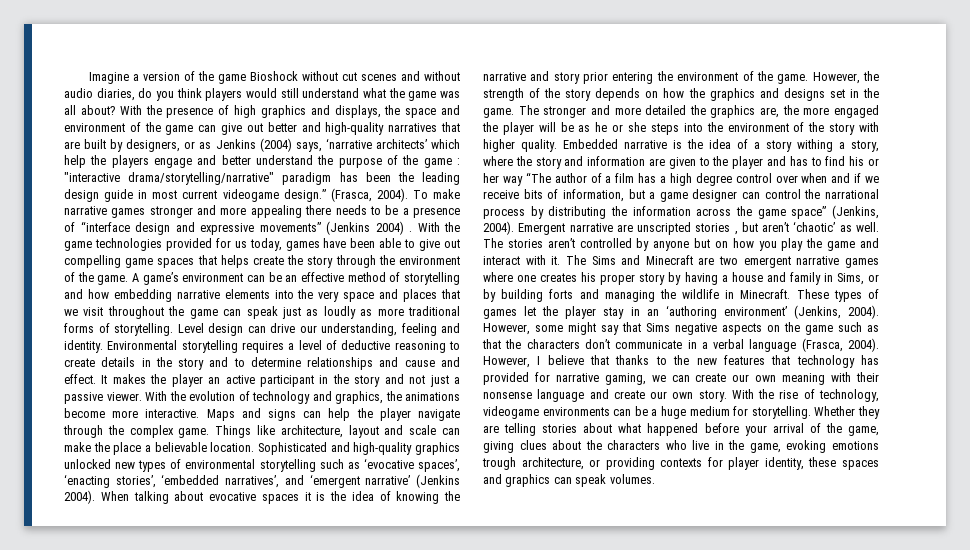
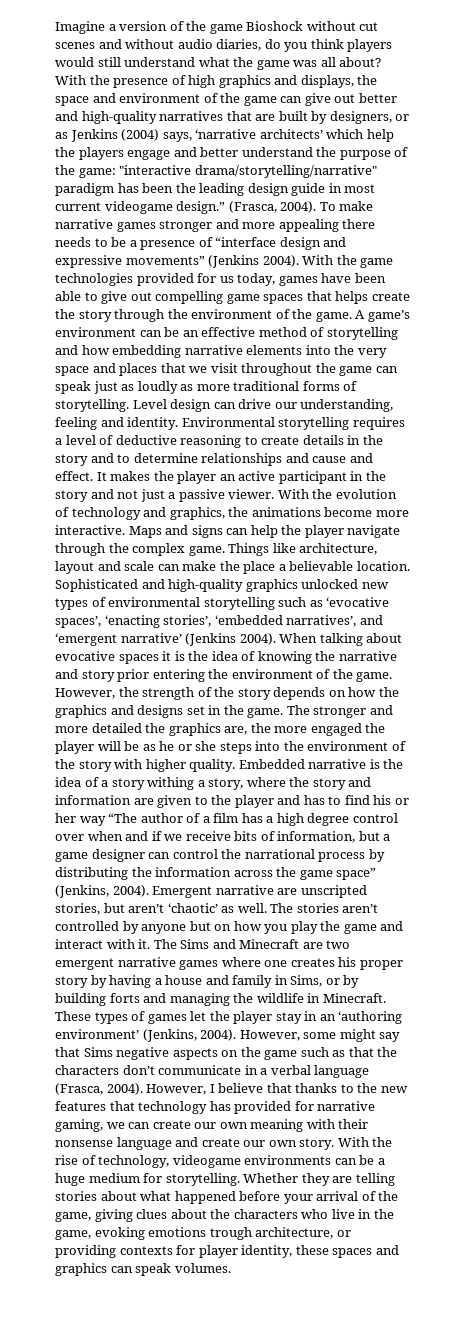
- With the presence of high graphics and displays, the space and environment of the game can give out better and high-quality narratives that are built by designers, or as Jenkins (2004) says, ‘narrative architects’ which help the players engage and better understand the purpose of the game : "interactive drama/storytelling/narrative" paradigm has been the leading design guide in most current videogame design.”
+ With the presence of high graphics and displays, the space and environment of the game can give out better and high-quality narratives that are built by designers, or as Jenkins (2004) says, ‘narrative architects’ which help the players engage and better understand the purpose of the game: "interactive drama/storytelling/narrative" paradigm has been the leading design guide in most current videogame design.”
- To make narrative games stronger and more appealing there needs to be a presence of “interface design and expressive movements” (Jenkins 2004) .
+ To make narrative games stronger and more appealing there needs to be a presence of “interface design and expressive movements” (Jenkins 2004).
- Emergent narrative are unscripted stories , but aren’t ‘chaotic’ as well.
+ Emergent narrative are unscripted stories, but aren’t ‘chaotic’ as well.

